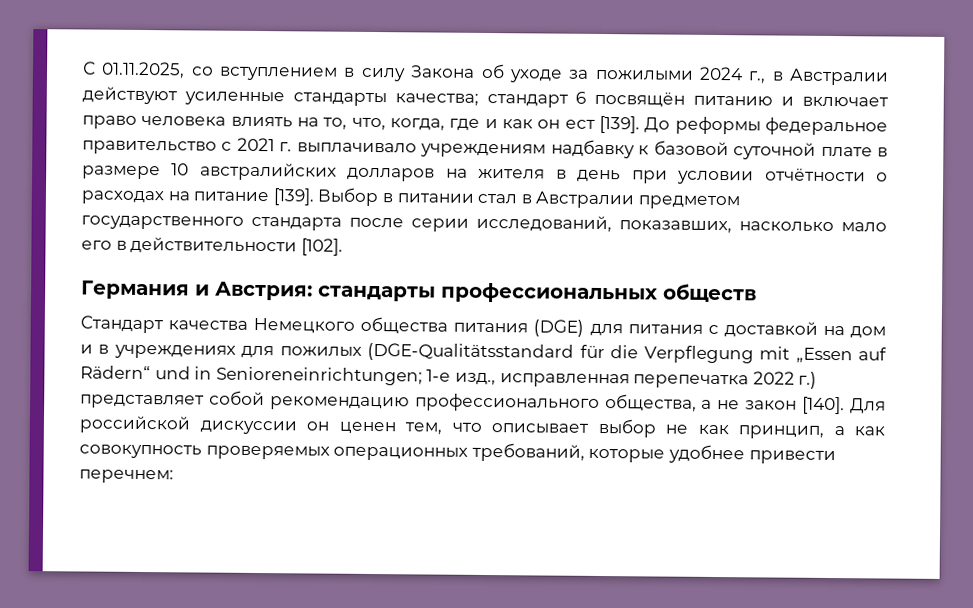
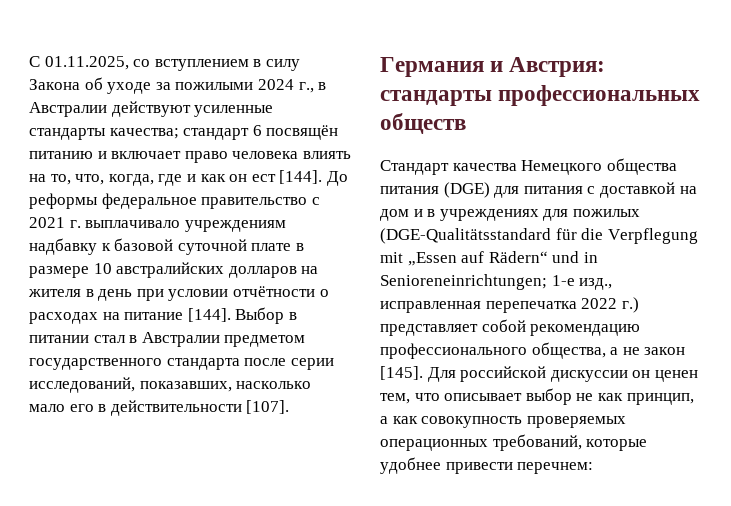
- С 01.11.2025, со вступлением в силу Закона об уходе за пожилыми 2024 г., в Австралии действуют усиленные стандарты качества; стандарт 6 посвящён питанию и включает право человека влиять на то, что, когда, где и как он ест [139].
+ С 01.11.2025, со вступлением в силу Закона об уходе за пожилыми 2024 г., в Австралии действуют усиленные стандарты качества; стандарт 6 посвящён питанию и включает право человека влиять на то, что, когда, где и как он ест [144].
- До реформы федеральное правительство с 2021 г. выплачивало учреждениям надбавку к базовой суточной плате в размере 10 австралийских долларов на жителя в день при условии отчётности о расходах на питание [139].
+ До реформы федеральное правительство с 2021 г. выплачивало учреждениям надбавку к базовой суточной плате в размере 10 австралийских долларов на жителя в день при условии отчётности о расходах на питание [144].
- Выбор в питании стал в Австралии предметом государственного стандарта после серии исследований, показавших, насколько мало его в действительности [102].
+ Выбор в питании стал в Австралии предметом государственного стандарта после серии исследований, показавших, насколько мало его в действительности [107].
- Стандарт качества Немецкого общества питания (DGE) для питания с доставкой на дом и в учреждениях для пожилых (DGE-Qualitätsstandard für die Verpflegung mit „Essen auf Rädern“ und in Senioreneinrichtungen; 1-е изд., исправленная перепечатка 2022 г.) представляет собой рекомендацию профессионального общества, а не закон [140].
+ Стандарт качества Немецкого общества питания (DGE) для питания с доставкой на дом и в учреждениях для пожилых (DGE-Qualitätsstandard für die Verpflegung mit „Essen auf Rädern“ und in Senioreneinrichtungen; 1-е изд., исправленная перепечатка 2022 г.) представляет собой рекомендацию профессионального общества, а не закон [145].

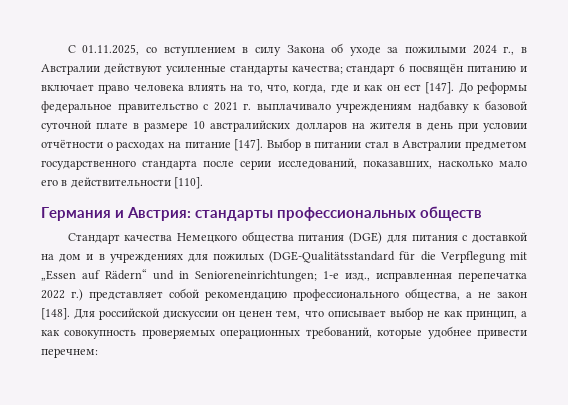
- С 01.11.2025, со вступлением в силу Закона об уходе за пожилыми 2024 г., в Австралии действуют усиленные стандарты качества; стандарт 6 посвящён питанию и включает право человека влиять на то, что, когда, где и как он ест [144].
+ С 01.11.2025, со вступлением в силу Закона об уходе за пожилыми 2024 г., в Австралии действуют усиленные стандарты качества; стандарт 6 посвящён питанию и включает право человека влиять на то, что, когда, где и как он ест [147].
- До реформы федеральное правительство с 2021 г. выплачивало учреждениям надбавку к базовой суточной плате в размере 10 австралийских долларов на жителя в день при условии отчётности о расходах на питание [144].
+ До реформы федеральное правительство с 2021 г. выплачивало учреждениям надбавку к базовой суточной плате в размере 10 австралийских долларов на жителя в день при условии отчётности о расходах на питание [147].
- Выбор в питании стал в Австралии предметом государственного стандарта после серии исследований, показавших, насколько мало его в действительности [107].
+ Выбор в питании стал в Австралии предметом государственного стандарта после серии исследований, показавших, насколько мало его в действительности [110].
- Стандарт качества Немецкого общества питания (DGE) для питания с доставкой на дом и в учреждениях для пожилых (DGE-Qualitätsstandard für die Verpflegung mit „Essen auf Rädern“ und in Senioreneinrichtungen; 1-е изд., исправленная перепечатка 2022 г.) представляет собой рекомендацию профессионального общества, а не закон [145].
+ Стандарт качества Немецкого общества питания (DGE) для питания с доставкой на дом и в учреждениях для пожилых (DGE-Qualitätsstandard für die Verpflegung mit „Essen auf Rädern“ und in Senioreneinrichtungen; 1-е изд., исправленная перепечатка 2022 г.) представляет собой рекомендацию профессионального общества, а не закон [148].

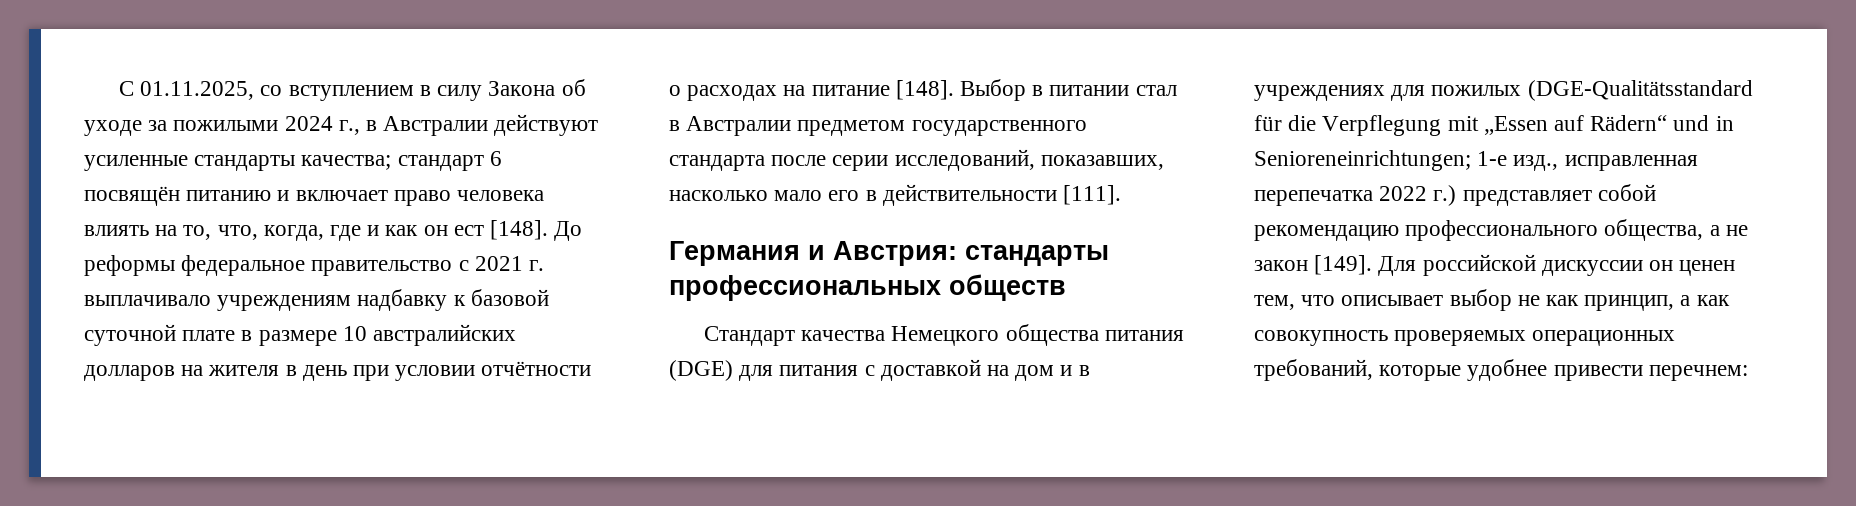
- С 01.11.2025, со вступлением в силу Закона об уходе за пожилыми 2024 г., в Австралии действуют усиленные стандарты качества; стандарт 6 посвящён питанию и включает право человека влиять на то, что, когда, где и как он ест [147].
+ С 01.11.2025, со вступлением в силу Закона об уходе за пожилыми 2024 г., в Австралии действуют усиленные стандарты качества; стандарт 6 посвящён питанию и включает право человека влиять на то, что, когда, где и как он ест [148].
- До реформы федеральное правительство с 2021 г. выплачивало учреждениям надбавку к базовой суточной плате в размере 10 австралийских долларов на жителя в день при условии отчётности о расходах на питание [147].
+ До реформы федеральное правительство с 2021 г. выплачивало учреждениям надбавку к базовой суточной плате в размере 10 австралийских долларов на жителя в день при условии отчётности о расходах на питание [148].
- Выбор в питании стал в Австралии предметом государственного стандарта после серии исследований, показавших, насколько мало его в действительности [110].
+ Выбор в питании стал в Австралии предметом государственного стандарта после серии исследований, показавших, насколько мало его в действительности [111].
- Стандарт качества Немецкого общества питания (DGE) для питания с доставкой на дом и в учреждениях для пожилых (DGE-Qualitätsstandard für die Verpflegung mit „Essen auf Rädern“ und in Senioreneinrichtungen; 1-е изд., исправленная перепечатка 2022 г.) представляет собой рекомендацию профессионального общества, а не закон [148].
+ Стандарт качества Немецкого общества питания (DGE) для питания с доставкой на дом и в учреждениях для пожилых (DGE-Qualitätsstandard für die Verpflegung mit „Essen auf Rädern“ und in Senioreneinrichtungen; 1-е изд., исправленная перепечатка 2022 г.) представляет собой рекомендацию профессионального общества, а не закон [149].

